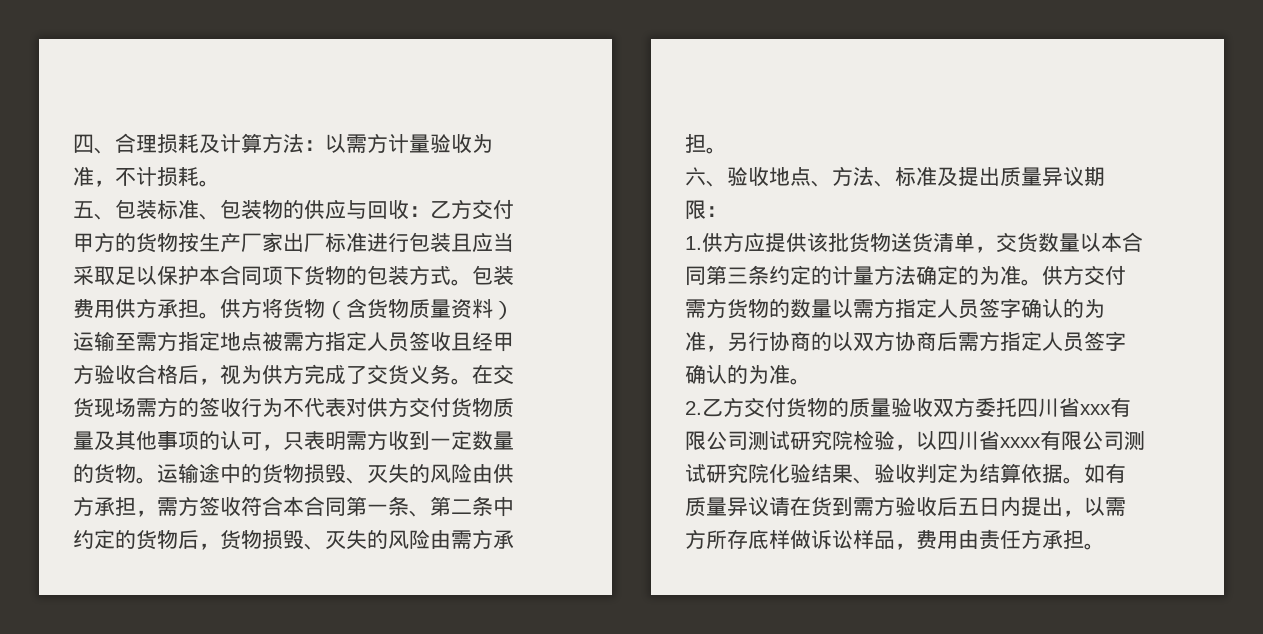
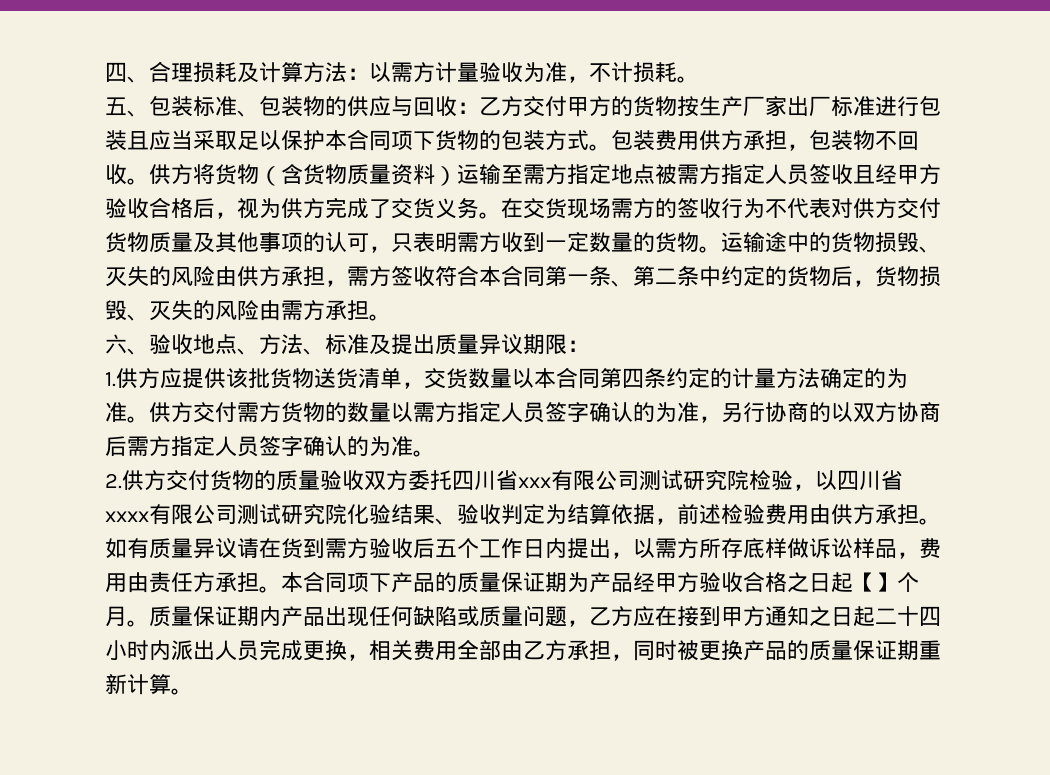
- 包装费用供方承担。
+ 包装费用供方承担，包装物不回收。
- 1.供方应提供该批货物送货清单，交货数量以本合同第三条约定的计量方法确定的为准。
+ 1.供方应提供该批货物送货清单，交货数量以本合同第四条约定的计量方法确定的为准。
- 2.乙方交付货物的质量验收双方委托四川省xxx有限公司测试研究院检验，以四川省xxxx有限公司测试研究院化验结果、验收判定为结算依据。
+ 2.供方交付货物的质量验收双方委托四川省xxx有限公司测试研究院检验，以四川省xxxx有限公司测试研究院化验结果、验收判定为结算依据，前述检验费用由供方承担。
- 如有质量异议请在货到需方验收后五日内提出，以需方所存底样做诉讼样品，费用由责任方承担。
+ 如有质量异议请在货到需方验收后五个工作日内提出，以需方所存底样做诉讼样品，费用由责任方承担。
+ 本合同项下产品的质量保证期为产品经甲方验收合格之日起【】个月。质量保证期内产品出现任何缺陷或质量问题，乙方应在接到甲方通知之日起二十四小时内派出人员完成更换，相关费用全部由乙方承担，同时被更换产品的质量保证期重新计算。

